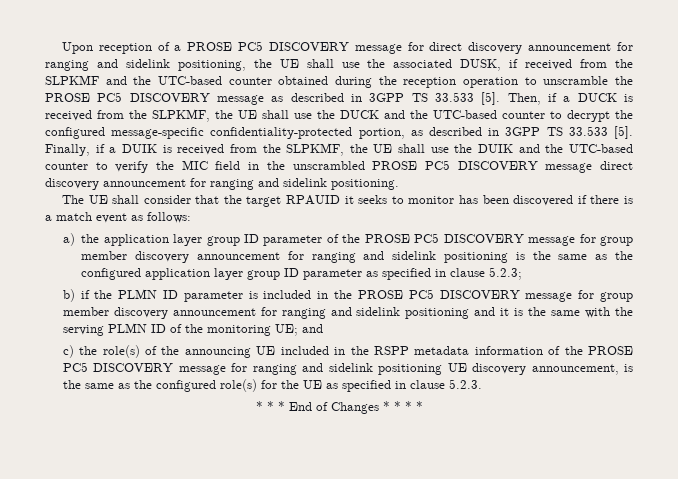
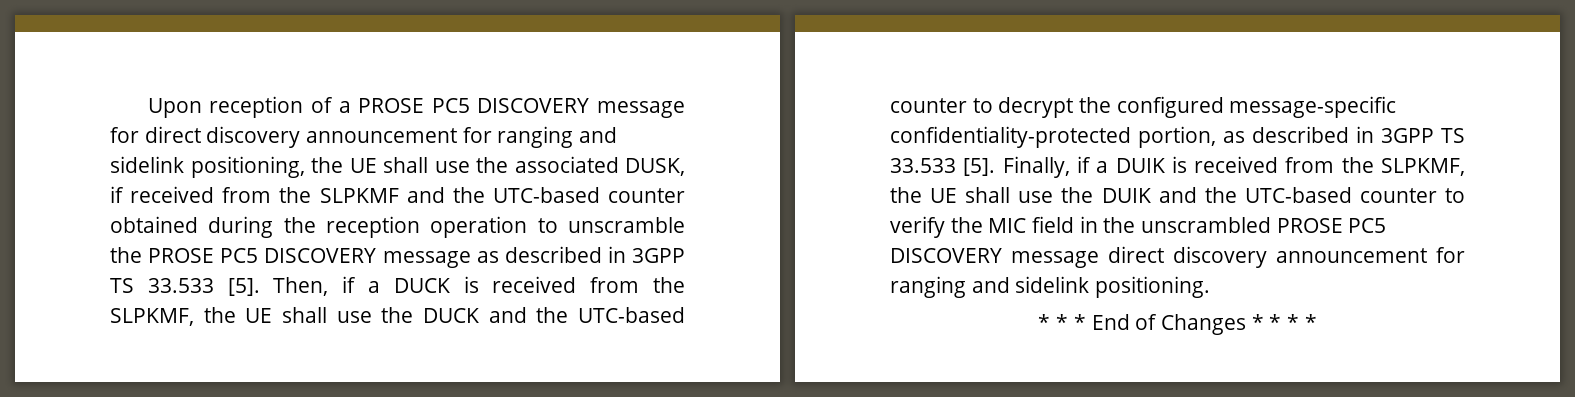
- The UE shall consider that the target RPAUID it seeks to monitor has been discovered if there is a match event as follows:
- a) the application layer group ID parameter of the PROSE PC5 DISCOVERY message for group member discovery announcement for ranging and sidelink positioning is the same as the configured application layer group ID parameter as specified in clause 5.2.3;
- b) if the PLMN ID parameter is included in the PROSE PC5 DISCOVERY message for group member discovery announcement for ranging and sidelink positioning and it is the same with the serving PLMN ID of the monitoring UE; and
- c) the role(s) of the announcing UE included in the RSPP metadata information of the PROSE PC5 DISCOVERY message for ranging and sidelink positioning UE discovery announcement, is the same as the configured role(s) for the UE as specified in clause 5.2.3.

